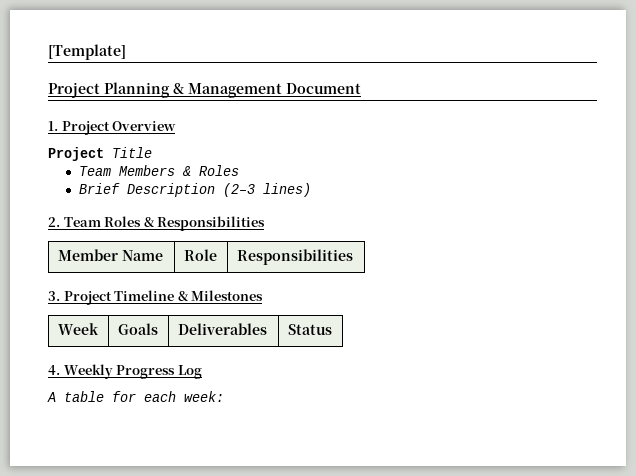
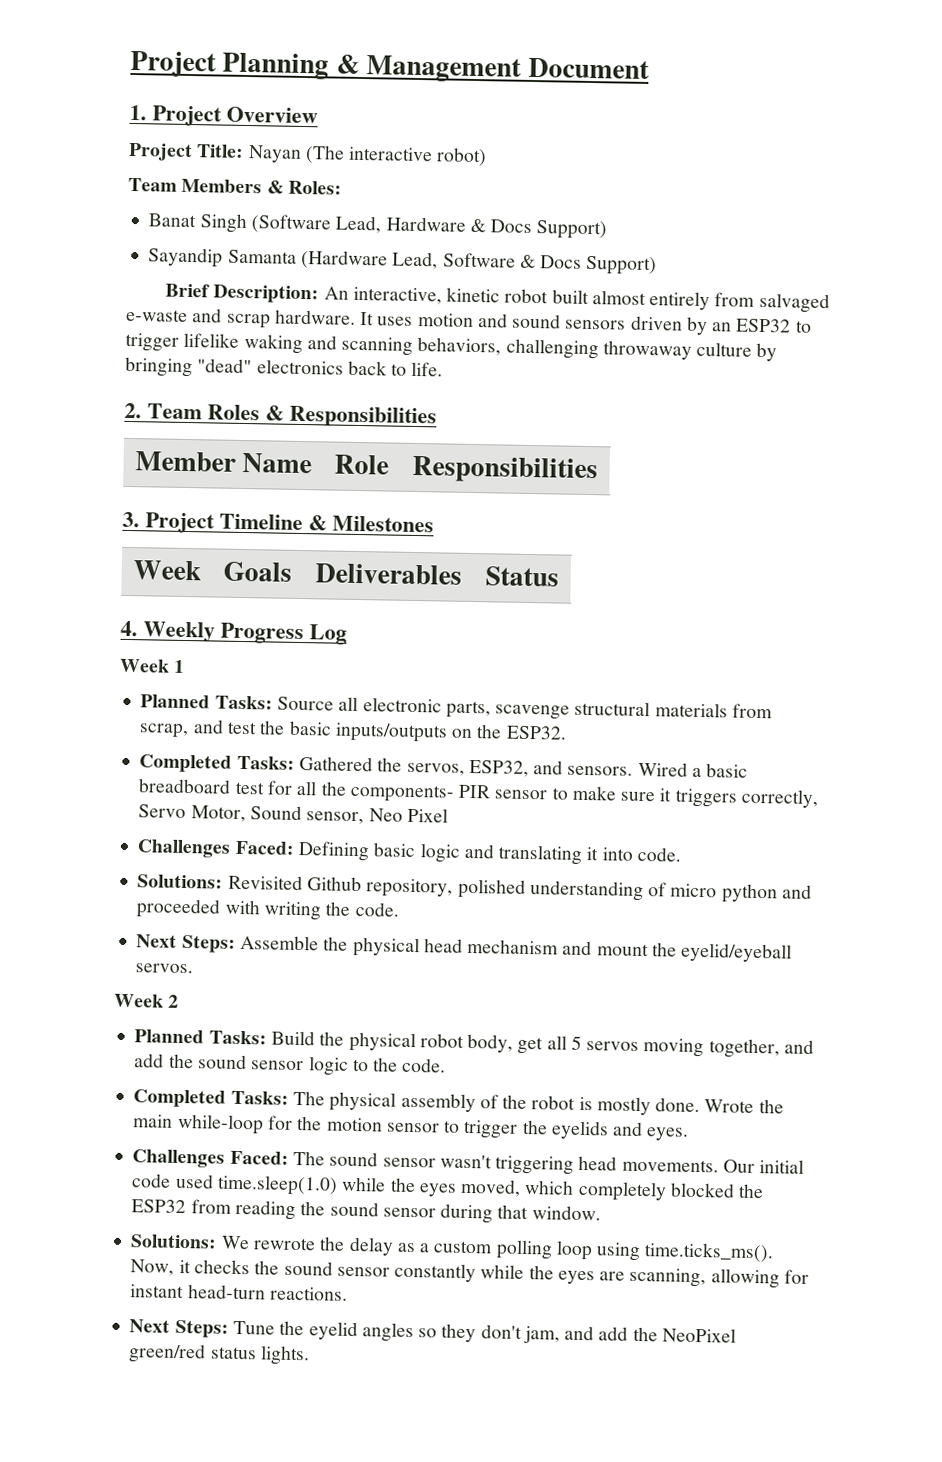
- [Template]
- Project Title
- Team Members & Roles
- Brief Description (2–3 lines)
+ Project Title: Nayan (The interactive robot)
+ Team Members & Roles:
+ Banat Singh (Software Lead, Hardware & Docs Support)
+ Sayandip Samanta (Hardware Lead, Software & Docs Support)
+ Brief Description: An interactive, kinetic robot built almost entirely from salvaged e-waste and scrap hardware. It uses motion and sound sensors driven by an ESP32 to trigger lifelike waking and scanning behaviors, challenging throwaway culture by bringing "dead" electronics back to life.
  4. Weekly Progress Log
- A table for each week:
+ Week 1
+ Planned Tasks: Source all electronic parts, scavenge structural materials from scrap, and test the basic inputs/outputs on the ESP32.
+ Completed Tasks: Gathered the servos, ESP32, and sensors. Wired a basic breadboard test for all the components- PIR sensor to make sure it triggers correctly, Servo Motor, Sound sensor, Neo Pixel
+ Challenges Faced: Defining basic logic and translating it into code.
+ Solutions: Revisited Github repository, polished understanding of micro python and proceeded with writing the code.
+ Next Steps: Assemble the physical head mechanism and mount the eyelid/eyeball servos.
+ Week 2
+ Planned Tasks: Build the physical robot body, get all 5 servos moving together, and add the sound sensor logic to the code.
+ Completed Tasks: The physical assembly of the robot is mostly done. Wrote the main while-loop for the motion sensor to trigger the eyelids and eyes.
+ Challenges Faced: The sound sensor wasn't triggering head movements. Our initial code used time.sleep(1.0) while the eyes moved, which completely blocked the ESP32 from reading the sound sensor during that window.
+ Solutions: We rewrote the delay as a custom polling loop using time.ticks_ms(). Now, it checks the sound sensor constantly while the eyes are scanning, allowing for instant head-turn reactions.
+ Next Steps: Tune the eyelid angles so they don't jam, and add the NeoPixel green/red status lights.

